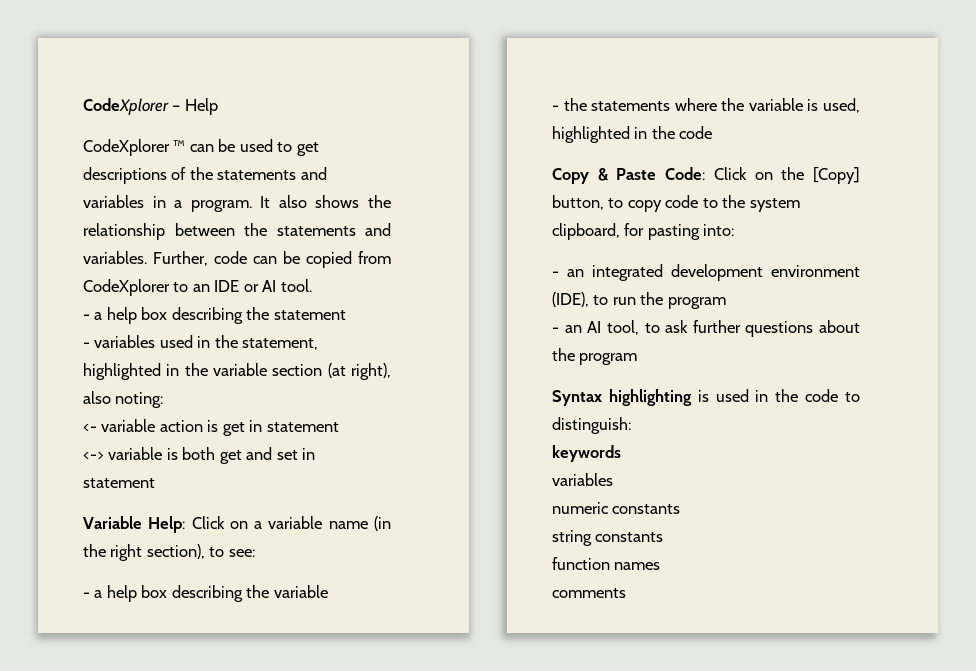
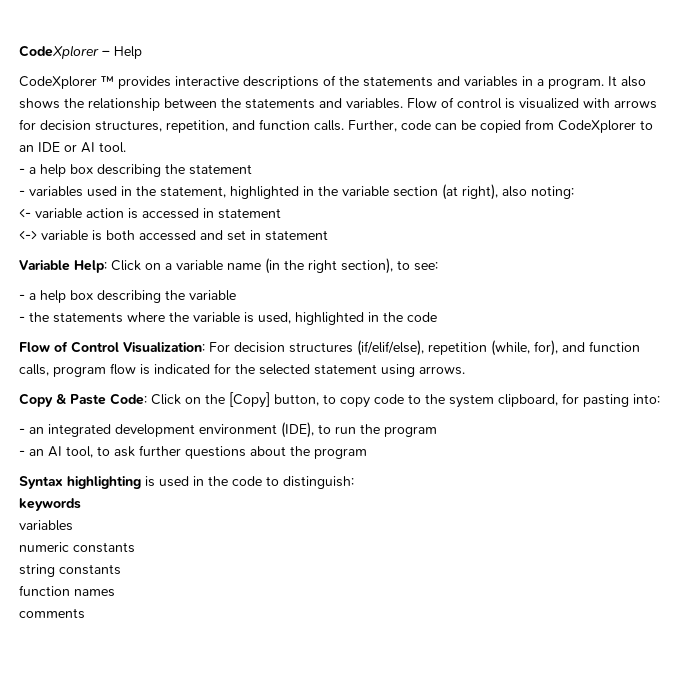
- CodeXplorer ™ can be used to get descriptions of the statements and variables in a program.
+ CodeXplorer ™ provides interactive descriptions of the statements and variables in a program.
+ Flow of control is visualized with arrows for decision structures, repetition, and function calls.
- <- variable action is get in statement
+ <- variable action is accessed in statement
- <-> variable is both get and set in statement
+ <-> variable is both accessed and set in statement
+ Flow of Control Visualization: For decision structures (if/elif/else), repetition (while, for), and function calls, program flow is indicated for the selected statement using arrows.

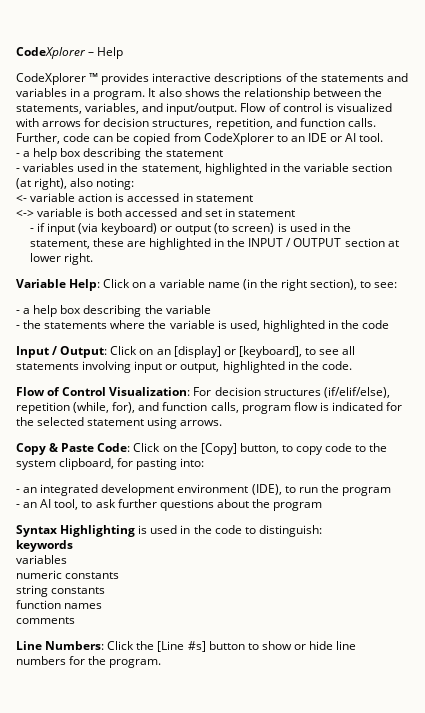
- It also shows the relationship between the statements and variables.
+ It also shows the relationship between the statements, variables, and input/output.
+ - if input (via keyboard) or output (to screen) is used in the statement, these are highlighted in the INPUT / OUTPUT section at lower right.
+ Input / Output: Click on an [display] or [keyboard], to see all statements involving input or output, highlighted in the code.
- Syntax highlighting is used in the code to distinguish:
+ Syntax Highlighting is used in the code to distinguish:
+ Line Numbers: Click the [Line #s] button to show or hide line numbers for the program.

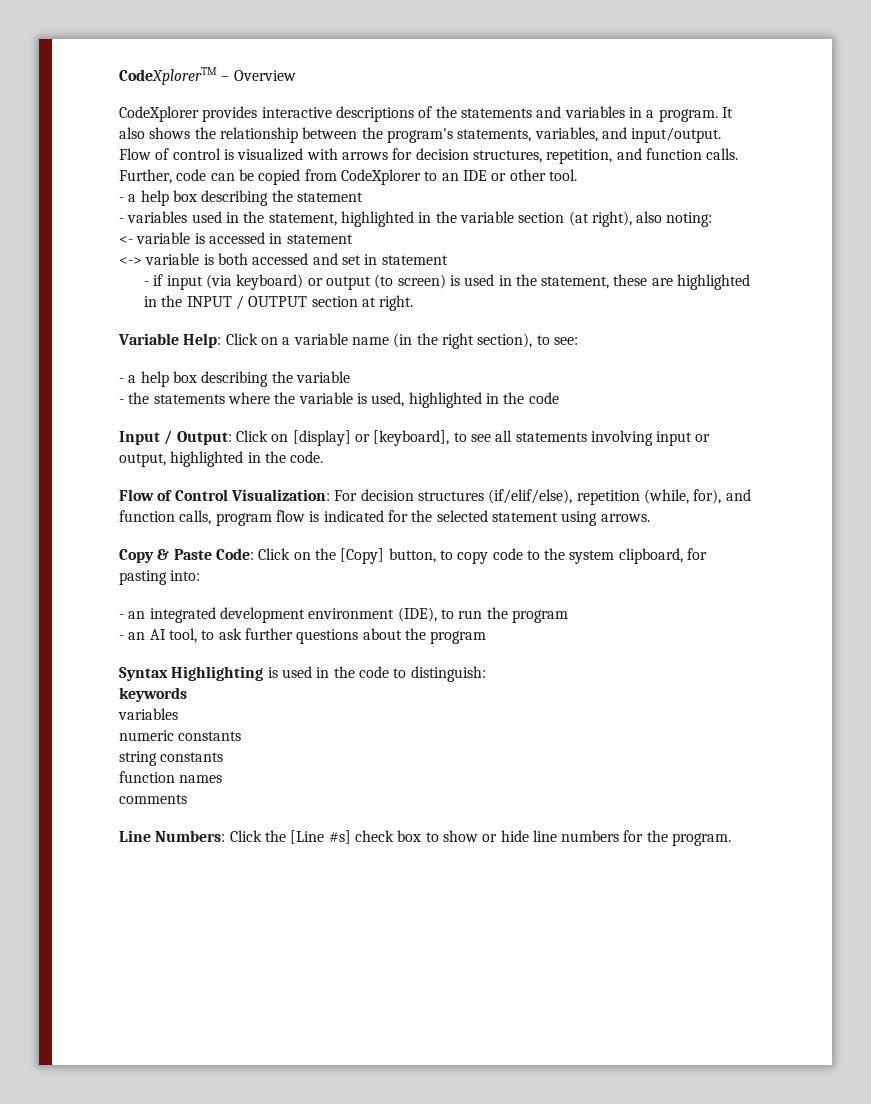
- CodeXplorer – Help
- CodeXplorer ™ provides interactive descriptions of the statements and variables in a program.
+ CodeXplorerTM – Overview
+ CodeXplorer provides interactive descriptions of the statements and variables in a program.
- It also shows the relationship between the statements, variables, and input/output.
+ It also shows the relationship between the program's statements, variables, and input/output.
- Further, code can be copied from CodeXplorer to an IDE or AI tool.
+ Further, code can be copied from CodeXplorer to an IDE or other tool.
- <- variable action is accessed in statement
+ <- variable is accessed in statement
- - if input (via keyboard) or output (to screen) is used in the statement, these are highlighted in the INPUT / OUTPUT section at lower right.
+ - if input (via keyboard) or output (to screen) is used in the statement, these are highlighted in the INPUT / OUTPUT section at right.
- Input / Output: Click on an [display] or [keyboard], to see all statements involving input or output, highlighted in the code.
+ Input / Output: Click on [display] or [keyboard], to see all statements involving input or output, highlighted in the code.
- Line Numbers: Click the [Line #s] button to show or hide line numbers for the program.
+ Line Numbers: Click the [Line #s] check box to show or hide line numbers for the program.

